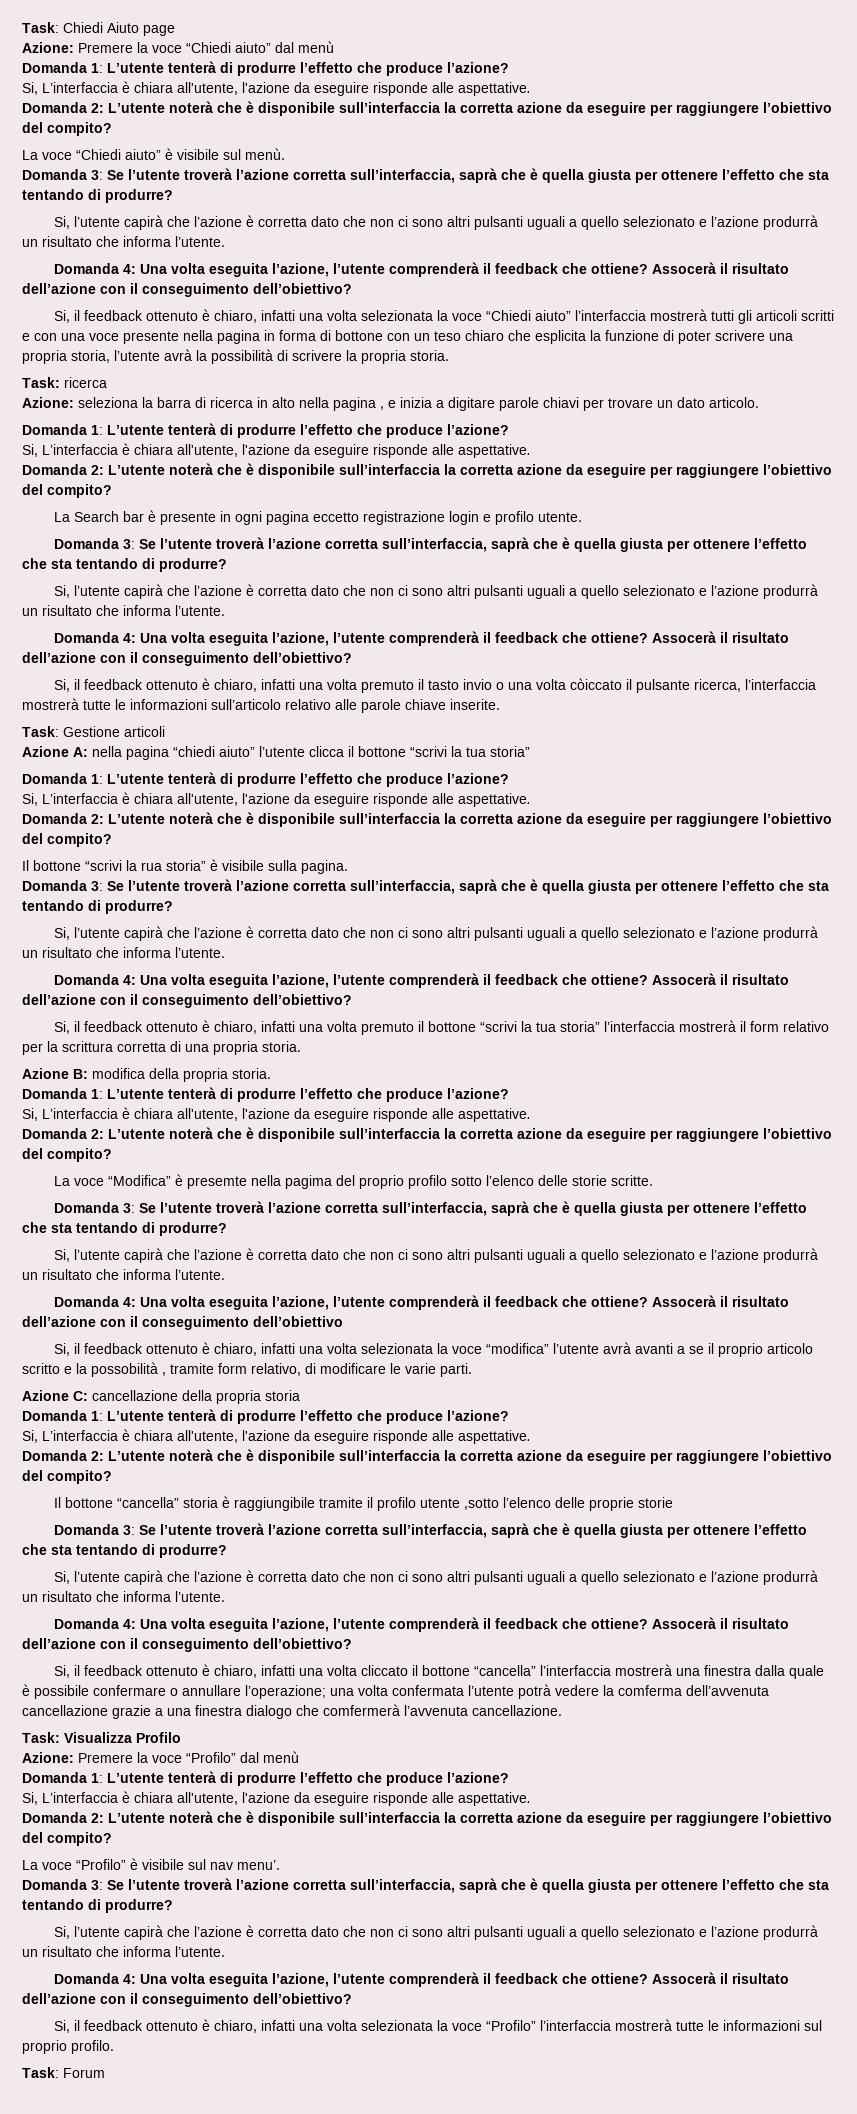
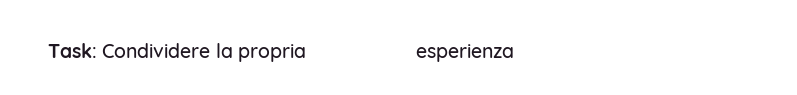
- Task: Chiedi Aiuto page
- Azione: Premere la voce “Chiedi aiuto” dal menù
- Domanda 1: L’utente tenterà di produrre l’effetto che produce l’azione?
- Si, L’interfaccia è chiara all'utente, l'azione da eseguire risponde alle aspettative.
- Domanda 2: L’utente noterà che è disponibile sull’interfaccia la corretta azione da eseguire per raggiungere l’obiettivo del compito?
- La voce “Chiedi aiuto” è visibile sul menù.
- Domanda 3: Se l’utente troverà l’azione corretta sull’interfaccia, saprà che è quella giusta per ottenere l’effetto che sta tentando di produrre?
- Si, l’utente capirà che l’azione è corretta dato che non ci sono altri pulsanti uguali a quello selezionato e l’azione produrrà un risultato che informa l’utente.
- Domanda 4: Una volta eseguita l’azione, l’utente comprenderà il feedback che ottiene? Assocerà il risultato dell’azione con il conseguimento dell’obiettivo?
- Si, il feedback ottenuto è chiaro, infatti una volta selezionata la voce “Chiedi aiuto” l’interfaccia mostrerà tutti gli articoli scritti e con una voce presente nella pagina in forma di bottone con un teso chiaro che esplicita la funzione di poter scrivere una propria storia, l’utente avrà la possibilità di scrivere la propria storia.
- Task: ricerca
- Azione: seleziona la barra di ricerca in alto nella pagina , e inizia a digitare parole chiavi per trovare un dato articolo.
- Domanda 1: L’utente tenterà di produrre l’effetto che produce l’azione?
- Si, L’interfaccia è chiara all'utente, l'azione da eseguire risponde alle aspettative.
- Domanda 2: L’utente noterà che è disponibile sull’interfaccia la corretta azione da eseguire per raggiungere l’obiettivo del compito?
- La Search bar è presente in ogni pagina eccetto registrazione login e profilo utente.
- Domanda 3: Se l’utente troverà l’azione corretta sull’interfaccia, saprà che è quella giusta per ottenere l’effetto che sta tentando di produrre?
- Si, l’utente capirà che l’azione è corretta dato che non ci sono altri pulsanti uguali a quello selezionato e l’azione produrrà un risultato che informa l’utente.
- Domanda 4: Una volta eseguita l’azione, l’utente comprenderà il feedback che ottiene? Assocerà il risultato dell’azione con il conseguimento dell’obiettivo?
- Si, il feedback ottenuto è chiaro, infatti una volta premuto il tasto invio o una volta còiccato il pulsante ricerca, l’interfaccia mostrerà tutte le informazioni sull’articolo relativo alle parole chiave inserite.
- Task: Gestione articoli
- Azione A: nella pagina “chiedi aiuto” l’utente clicca il bottone “scrivi la tua storia”
- Domanda 1: L’utente tenterà di produrre l’effetto che produce l’azione?
- Si, L’interfaccia è chiara all'utente, l'azione da eseguire risponde alle aspettative.
- Domanda 2: L’utente noterà che è disponibile sull’interfaccia la corretta azione da eseguire per raggiungere l’obiettivo del compito?
- Il bottone “scrivi la rua storia” è visibile sulla pagina.
- Domanda 3: Se l’utente troverà l’azione corretta sull’interfaccia, saprà che è quella giusta per ottenere l’effetto che sta tentando di produrre?
- Si, l’utente capirà che l’azione è corretta dato che non ci sono altri pulsanti uguali a quello selezionato e l’azione produrrà un risultato che informa l’utente.
- Domanda 4: Una volta eseguita l’azione, l’utente comprenderà il feedback che ottiene? Assocerà il risultato dell’azione con il conseguimento dell’obiettivo?
- Si, il feedback ottenuto è chiaro, infatti una volta premuto il bottone “scrivi la tua storia” l’interfaccia mostrerà il form relativo per la scrittura corretta di una propria storia.
- Azione B: modifica della propria storia.
- Domanda 1: L’utente tenterà di produrre l’effetto che produce l’azione?
- Si, L’interfaccia è chiara all'utente, l'azione da eseguire risponde alle aspettative.
- Domanda 2: L’utente noterà che è disponibile sull’interfaccia la corretta azione da eseguire per raggiungere l’obiettivo del compito?
- La voce “Modifica” è presemte nella pagima del proprio profilo sotto l’elenco delle storie scritte.
- Domanda 3: Se l’utente troverà l’azione corretta sull’interfaccia, saprà che è quella giusta per ottenere l’effetto che sta tentando di produrre?
- Si, l’utente capirà che l’azione è corretta dato che non ci sono altri pulsanti uguali a quello selezionato e l’azione produrrà un risultato che informa l’utente.
- Domanda 4: Una volta eseguita l’azione, l’utente comprenderà il feedback che ottiene? Assocerà il risultato dell’azione con il conseguimento dell’obiettivo
- Si, il feedback ottenuto è chiaro, infatti una volta selezionata la voce “modifica” l’utente avrà avanti a se il proprio articolo scritto e la possobilità , tramite form relativo, di modificare le varie parti.
- Azione C: cancellazione della propria storia
- Domanda 1: L’utente tenterà di produrre l’effetto che produce l’azione?
- Si, L’interfaccia è chiara all'utente, l'azione da eseguire risponde alle aspettative.
- Domanda 2: L’utente noterà che è disponibile sull’interfaccia la corretta azione da eseguire per raggiungere l’obiettivo del compito?
- Il bottone “cancella” storia è raggiungibile tramite il profilo utente ,sotto l’elenco delle proprie storie
- Domanda 3: Se l’utente troverà l’azione corretta sull’interfaccia, saprà che è quella giusta per ottenere l’effetto che sta tentando di produrre?
- Si, l’utente capirà che l’azione è corretta dato che non ci sono altri pulsanti uguali a quello selezionato e l’azione produrrà un risultato che informa l’utente.
- Domanda 4: Una volta eseguita l’azione, l’utente comprenderà il feedback che ottiene? Assocerà il risultato dell’azione con il conseguimento dell’obiettivo?
- Si, il feedback ottenuto è chiaro, infatti una volta cliccato il bottone “cancella” l’interfaccia mostrerà una finestra dalla quale è possibile confermare o annullare l’operazione; una volta confermata l’utente potrà vedere la comferma dell’avvenuta cancellazione grazie a una finestra dialogo che comfermerà l’avvenuta cancellazione.
- Task: Visualizza Profilo
- Azione: Premere la voce “Profilo” dal menù
- Domanda 1: L’utente tenterà di produrre l’effetto che produce l’azione?
- Si, L’interfaccia è chiara all'utente, l'azione da eseguire risponde alle aspettative.
- Domanda 2: L’utente noterà che è disponibile sull’interfaccia la corretta azione da eseguire per raggiungere l’obiettivo del compito?
- La voce “Profilo” è visibile sul nav menu’.
- Domanda 3: Se l’utente troverà l’azione corretta sull’interfaccia, saprà che è quella giusta per ottenere l’effetto che sta tentando di produrre?
- Si, l’utente capirà che l’azione è corretta dato che non ci sono altri pulsanti uguali a quello selezionato e l’azione produrrà un risultato che informa l’utente.
- Domanda 4: Una volta eseguita l’azione, l’utente comprenderà il feedback che ottiene? Assocerà il risultato dell’azione con il conseguimento dell’obiettivo?
- Si, il feedback ottenuto è chiaro, infatti una volta selezionata la voce “Profilo” l’interfaccia mostrerà tutte le informazioni sul proprio profilo.
- Task: Forum
+ Task: Condividere la propria esperienza

